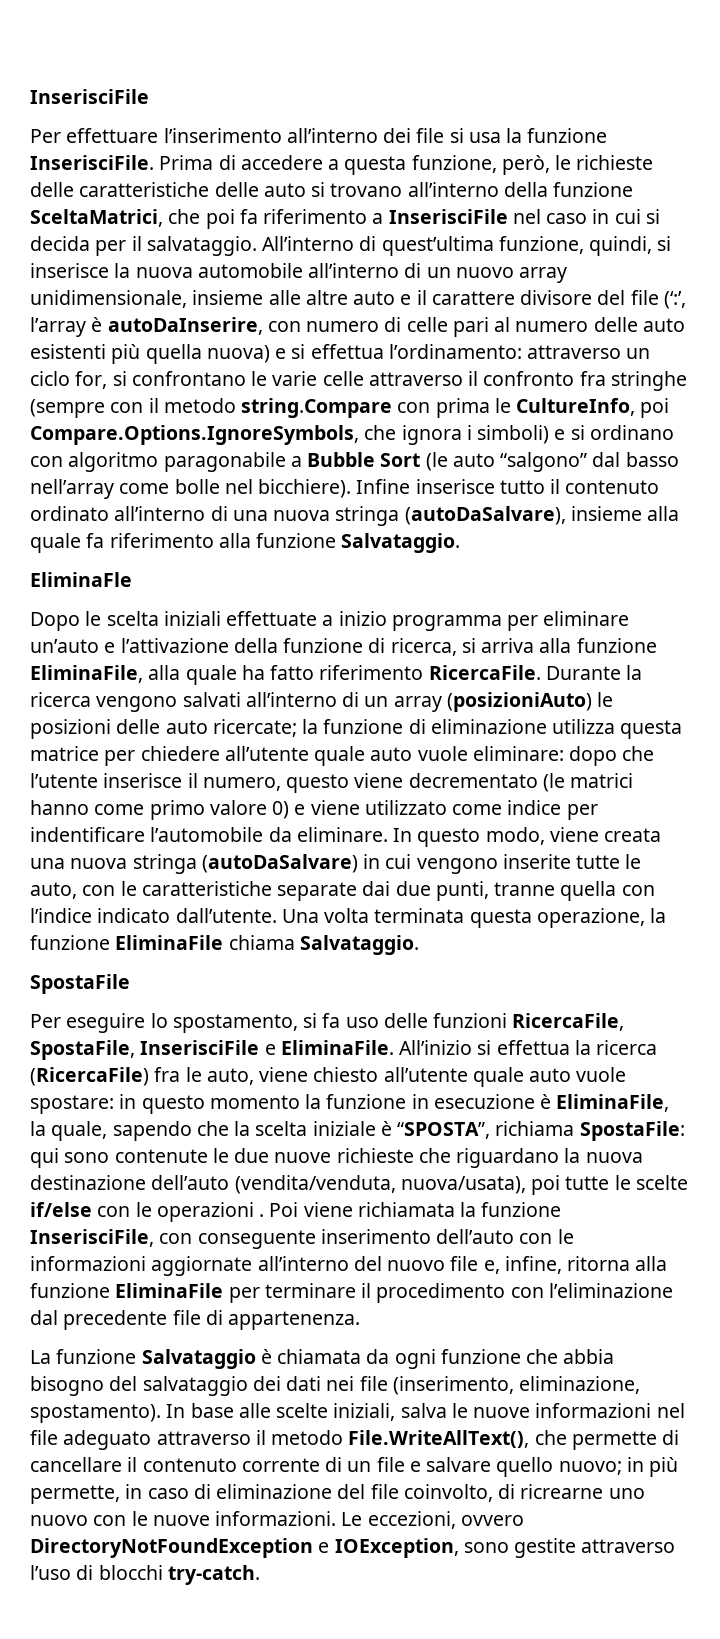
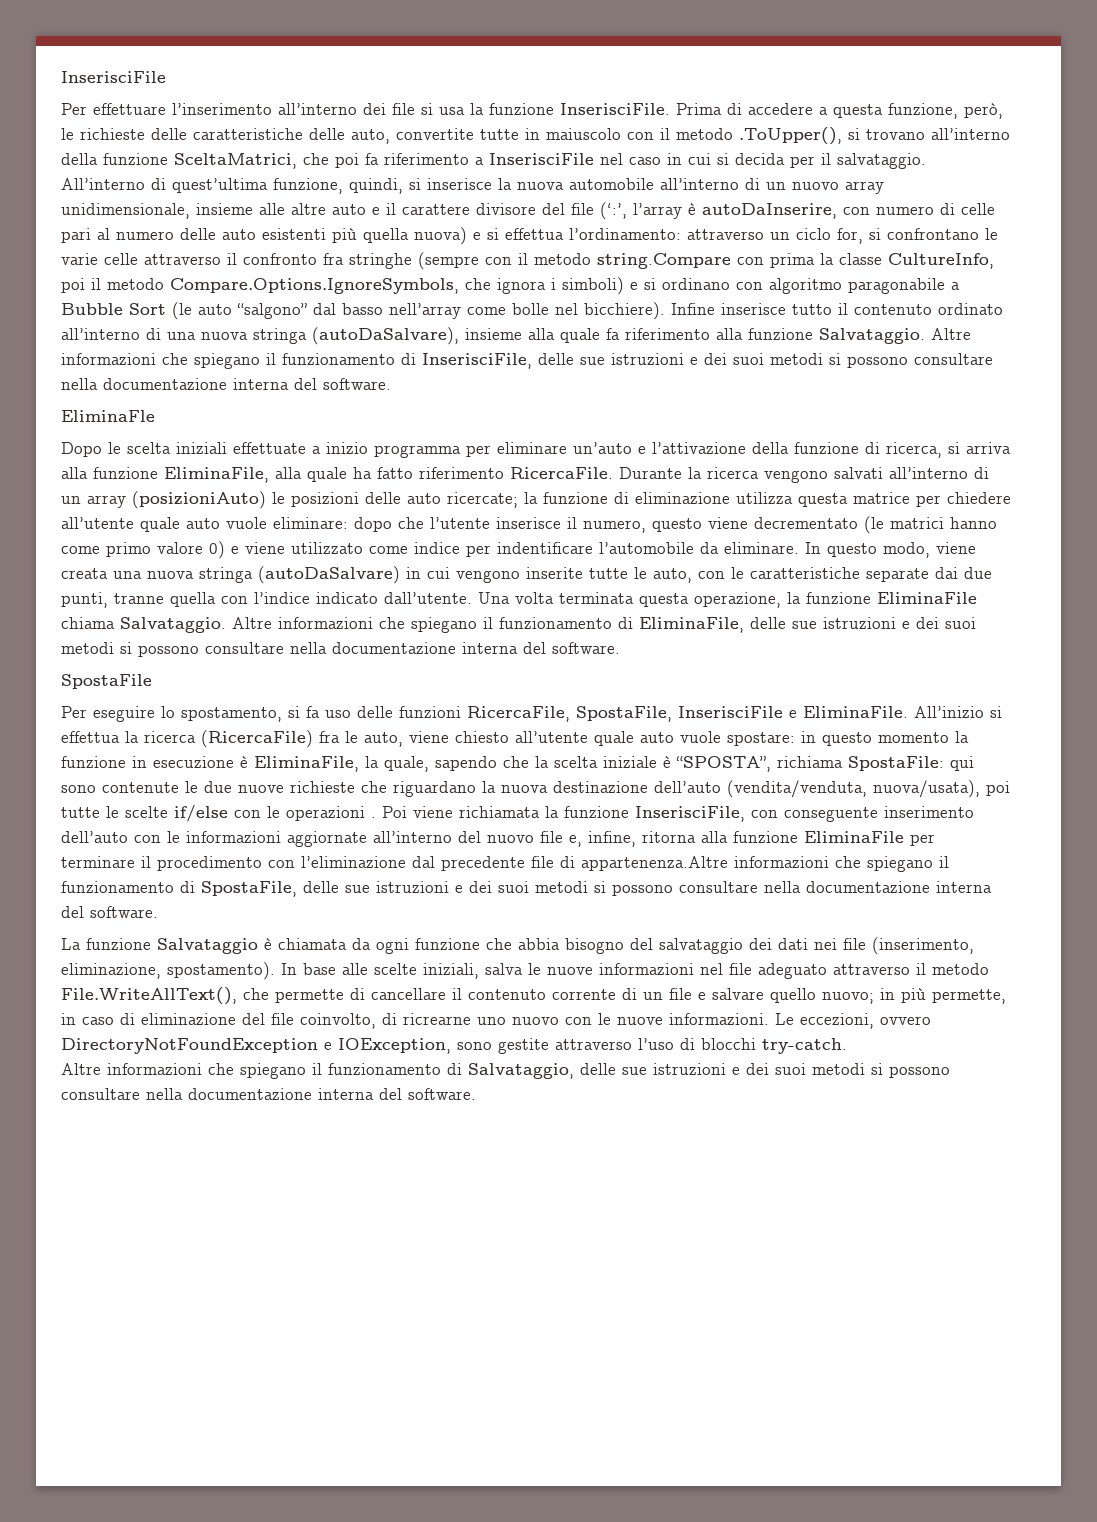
- Prima di accedere a questa funzione, però, le richieste delle caratteristiche delle auto si trovano all’interno della funzione SceltaMatrici, che poi fa riferimento a InserisciFile nel caso in cui si decida per il salvataggio.
+ Prima di accedere a questa funzione, però, le richieste delle caratteristiche delle auto, convertite tutte in maiuscolo con il metodo .ToUpper(), si trovano all’interno della funzione SceltaMatrici, che poi fa riferimento a InserisciFile nel caso in cui si decida per il salvataggio.
- attraverso un ciclo for, si confrontano le varie celle attraverso il confronto fra stringhe (sempre con il metodo string.Compare con prima le CultureInfo, poi Compare.Options.IgnoreSymbols, che ignora i simboli) e si ordinano con algoritmo paragonabile a Bubble Sort (le auto “salgono” dal basso nell’array come bolle nel bicchiere).
+ attraverso un ciclo for, si confrontano le varie celle attraverso il confronto fra stringhe (sempre con il metodo string.Compare con prima la classe CultureInfo, poi il metodo Compare.Options.IgnoreSymbols, che ignora i simboli) e si ordinano con algoritmo paragonabile a Bubble Sort (le auto “salgono” dal basso nell’array come bolle nel bicchiere).
+ Altre informazioni che spiegano il funzionamento di InserisciFile, delle sue istruzioni e dei suoi metodi si possono consultare nella documentazione interna del software.
+ Altre informazioni che spiegano il funzionamento di EliminaFile, delle sue istruzioni e dei suoi metodi si possono consultare nella documentazione interna del software.
- Poi viene richiamata la funzione InserisciFile, con conseguente inserimento dell’auto con le informazioni aggiornate all’interno del nuovo file e, infine, ritorna alla funzione EliminaFile per terminare il procedimento con l’eliminazione dal precedente file di appartenenza.
+ Poi viene richiamata la funzione InserisciFile, con conseguente inserimento dell’auto con le informazioni aggiornate all’interno del nuovo file e, infine, ritorna alla funzione EliminaFile per terminare il procedimento con l’eliminazione dal precedente file di appartenenza.Altre informazioni che spiegano il funzionamento di SpostaFile, delle sue istruzioni e dei suoi metodi si possono consultare nella documentazione interna del software.
+ Altre informazioni che spiegano il funzionamento di Salvataggio, delle sue istruzioni e dei suoi metodi si possono consultare nella documentazione interna del software.

